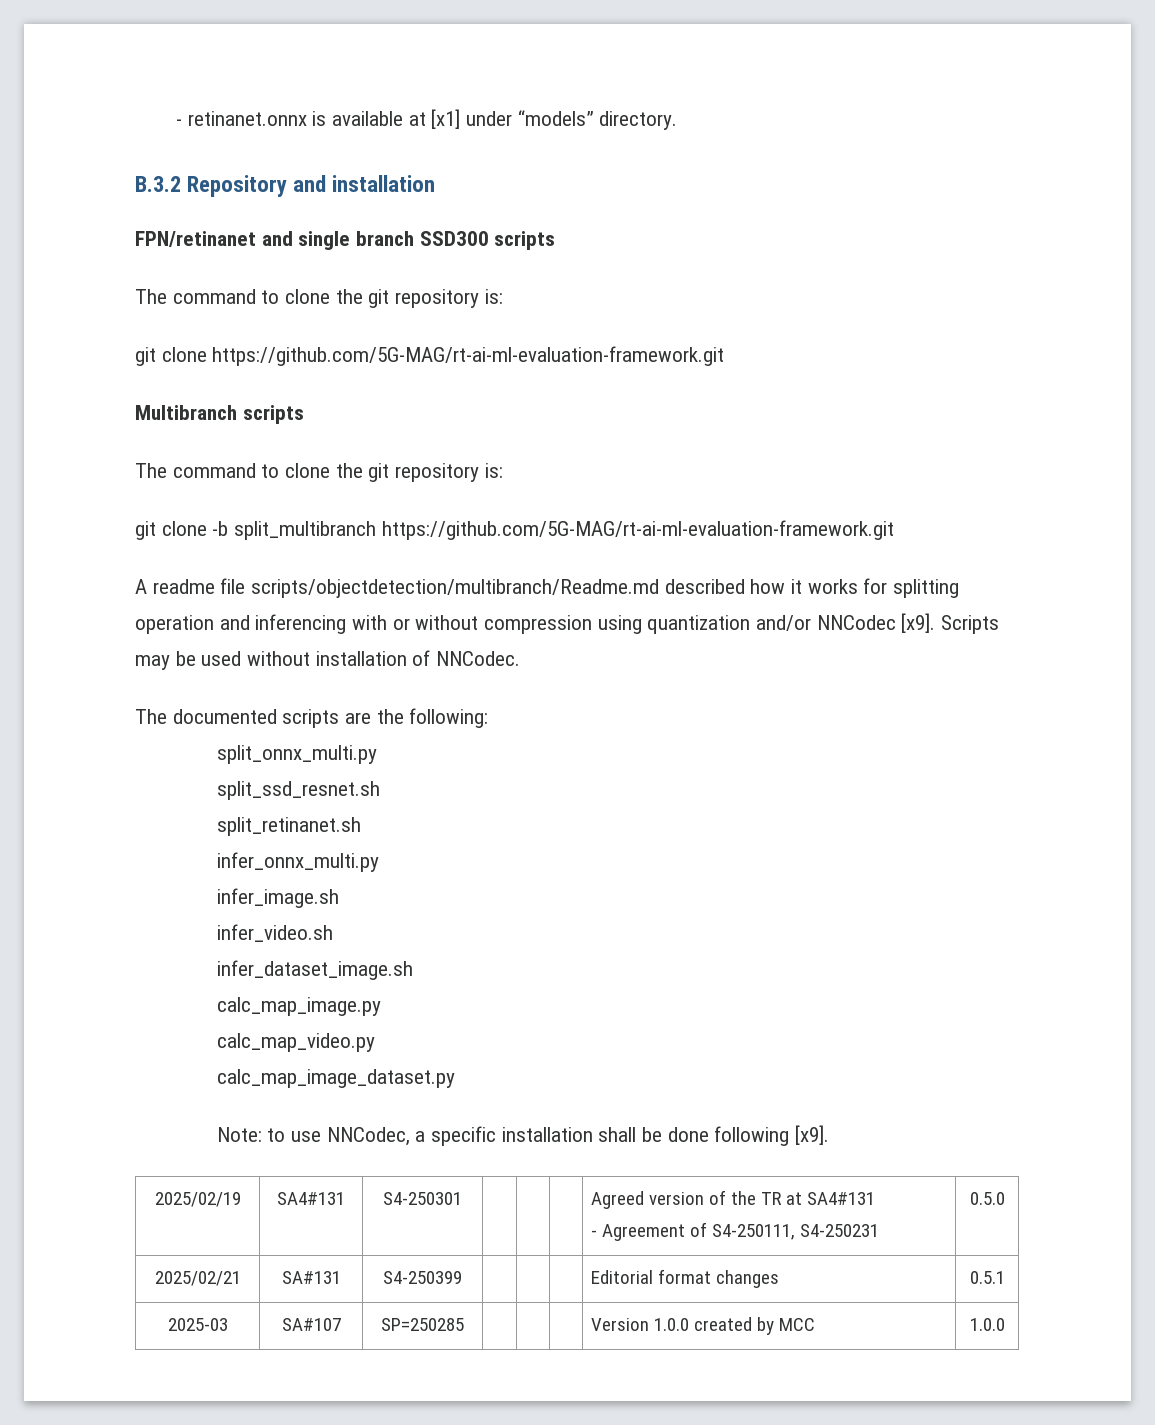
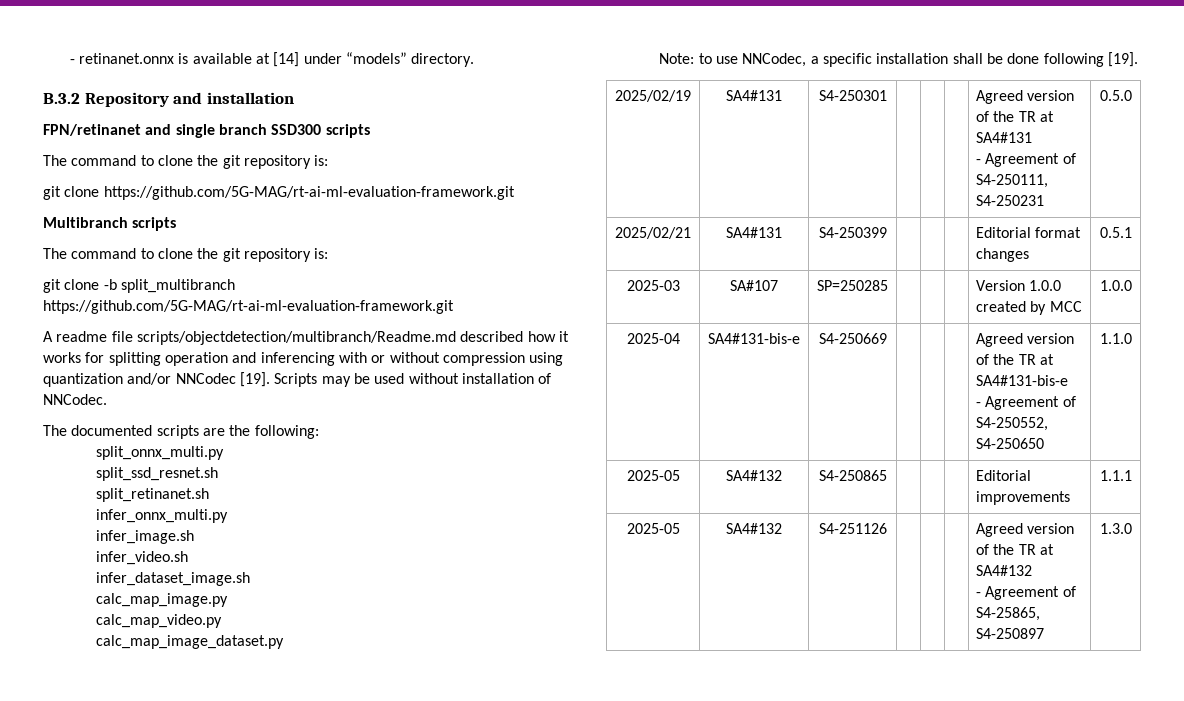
- - retinanet.onnx is available at [x1] under “models” directory.
+ - retinanet.onnx is available at [14] under “models” directory.
- A readme file scripts/objectdetection/multibranch/Readme.md described how it works for splitting operation and inferencing with or without compression using quantization and/or NNCodec [x9].
+ A readme file scripts/objectdetection/multibranch/Readme.md described how it works for splitting operation and inferencing with or without compression using quantization and/or NNCodec [19].
- Note: to use NNCodec, a specific installation shall be done following [x9].
+ Note: to use NNCodec, a specific installation shall be done following [19].
- 2025/02/21 | SA#131 | S4-250399 | | | | Editorial format changes | 0.5.1
+ 2025/02/21 | SA4#131 | S4-250399 | | | | Editorial format changes | 0.5.1
+ 2025-04 | SA4#131-bis-e | S4-250669 | | | | Agreed version of the TR at SA4#131-bis-e
+ - Agreement of S4-250552, S4-250650 | 1.1.0
+ 2025-05 | SA4#132 | S4-250865 | | | | Editorial improvements | 1.1.1
+ 2025-05 | SA4#132 | S4-251126 | | | | Agreed version of the TR at SA4#132
+ - Agreement of S4-25865, S4-250897 | 1.3.0

